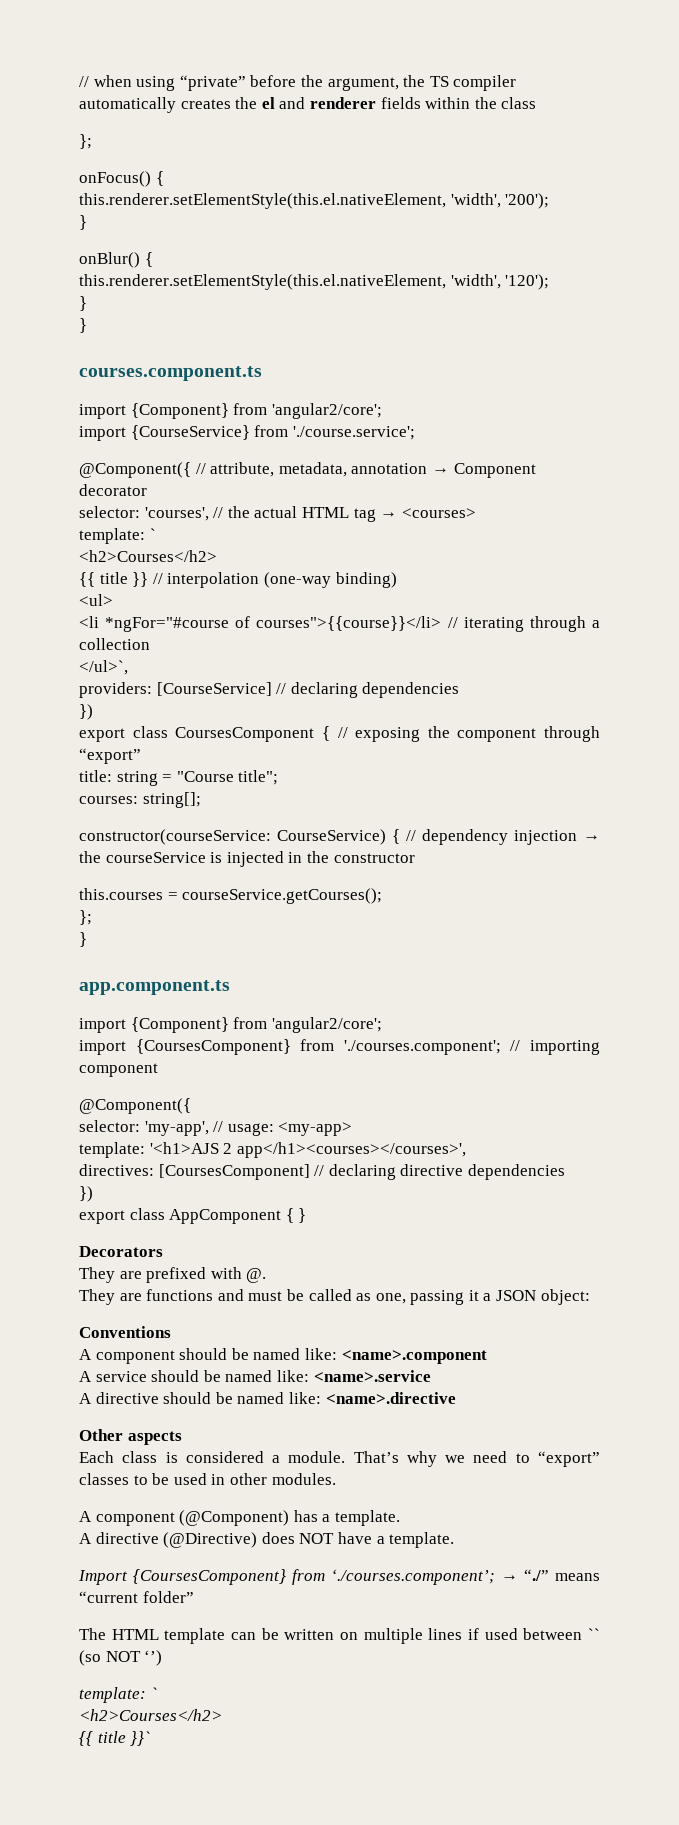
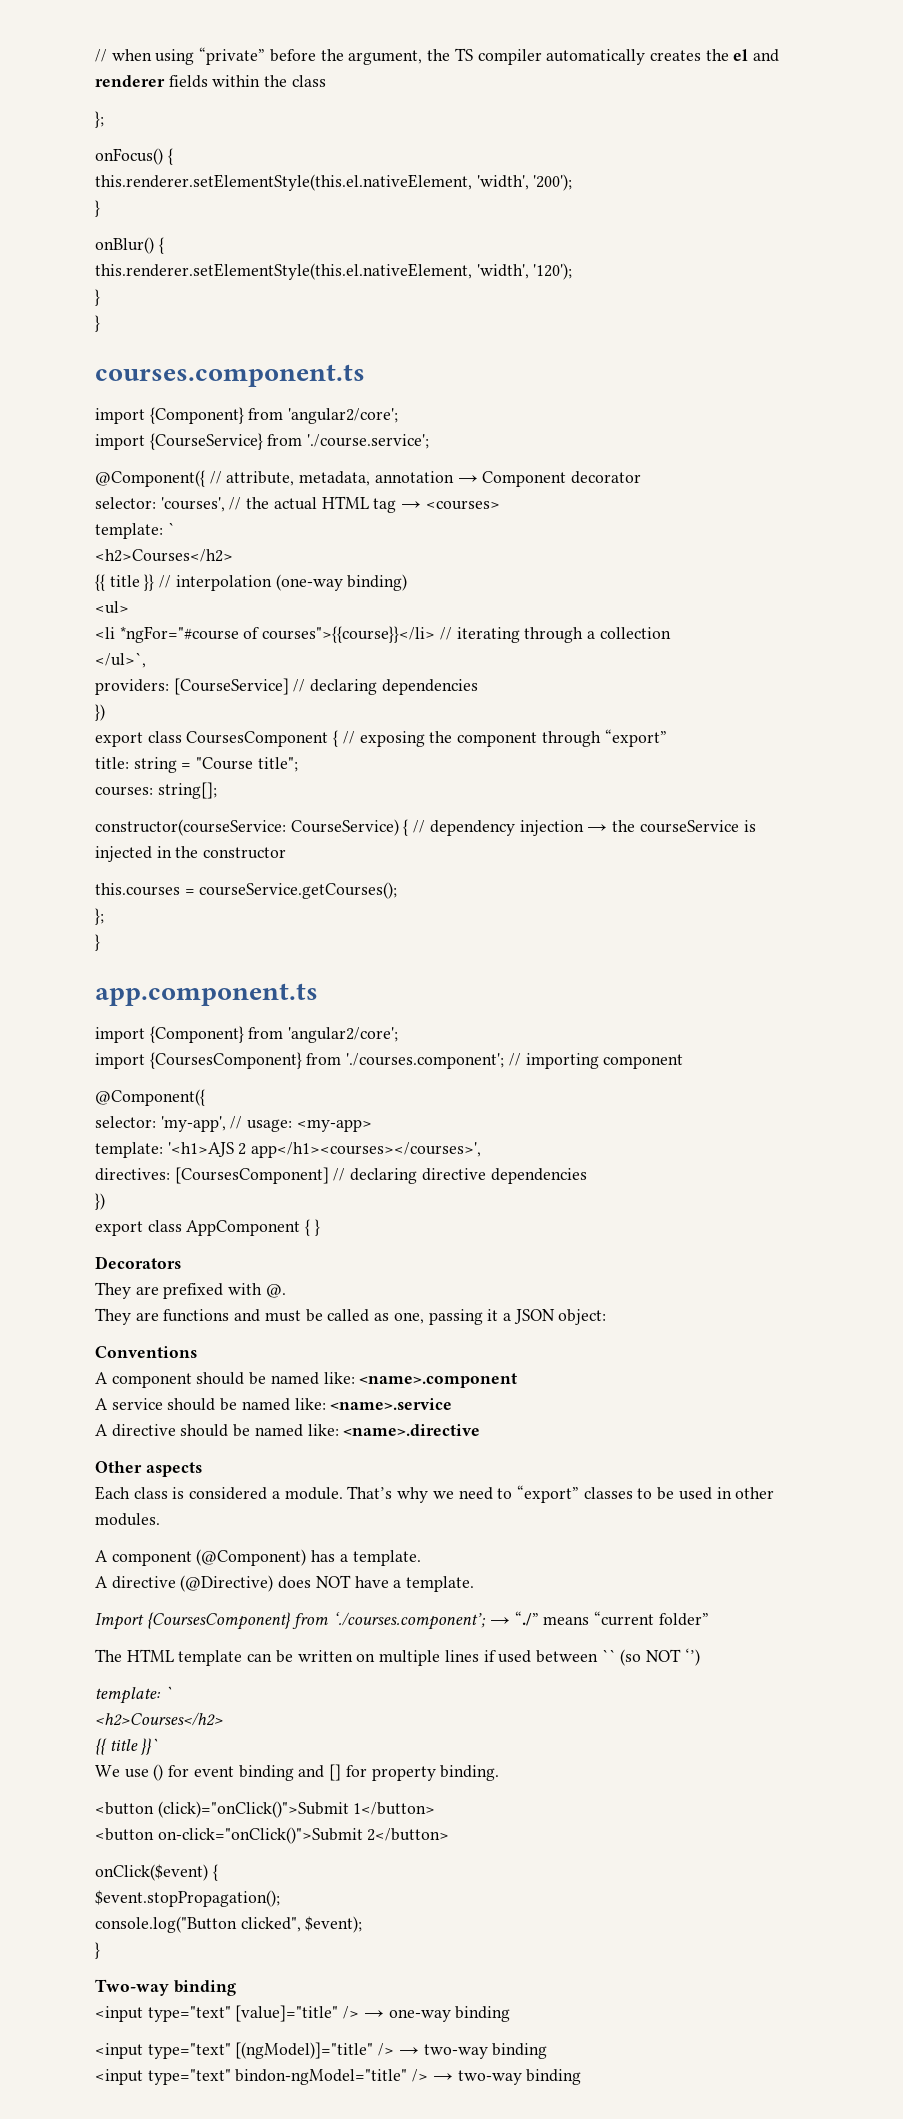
+ We use () for event binding and [] for property binding.
+ <button (click)="onClick()">Submit 1</button>
+ <button on-click="onClick()">Submit 2</button>
+ onClick($event) {
+ $event.stopPropagation();
+ console.log("Button clicked", $event);
+ }
+ Two-way binding
+ <input type="text" [value]="title" /> → one-way binding
+ <input type="text" [(ngModel)]="title" /> → two-way binding
+ <input type="text" bindon-ngModel="title" /> → two-way binding

